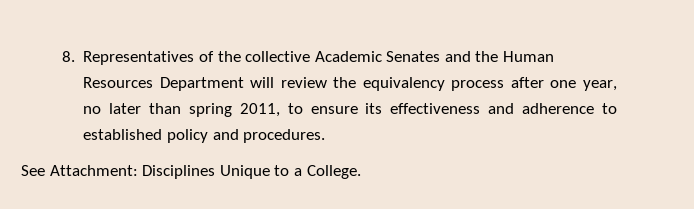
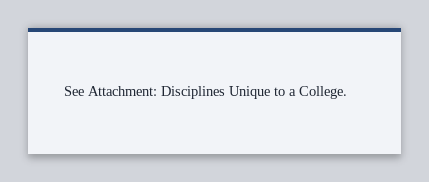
- 8. Representatives of the collective Academic Senates and the Human Resources Department will review the equivalency process after one year, no later than spring 2011, to ensure its effectiveness and adherence to established policy and procedures.

